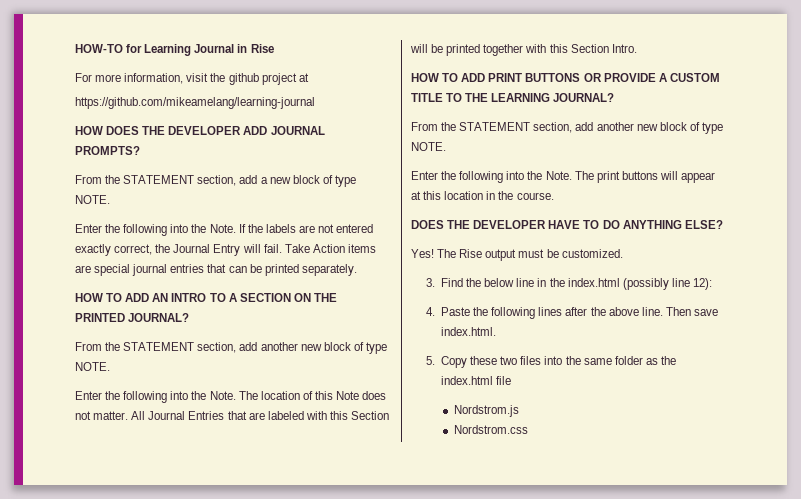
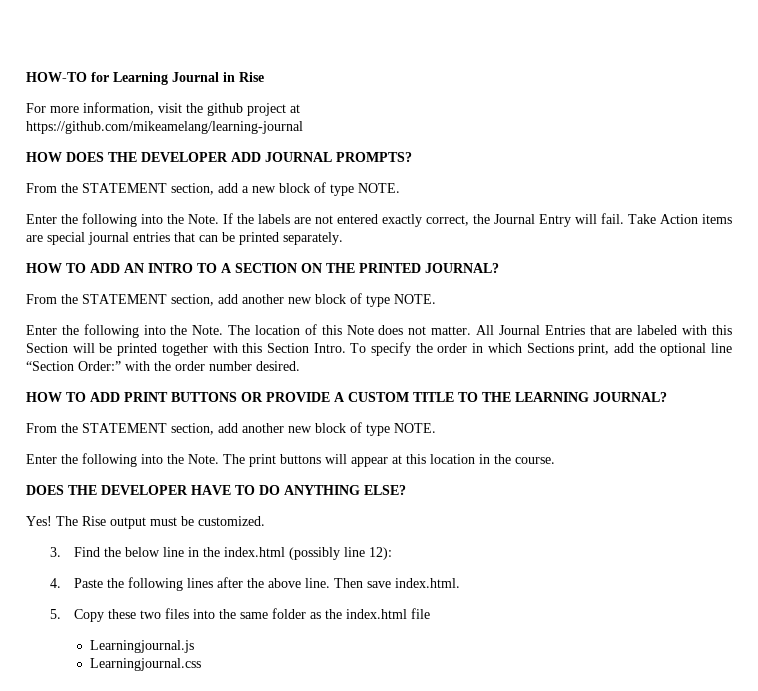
+ To specify the order in which Sections print, add the optional line “Section Order:” with the order number desired.
- Nordstrom.js
- Nordstrom.css
+ Learningjournal.js
+ Learningjournal.css

